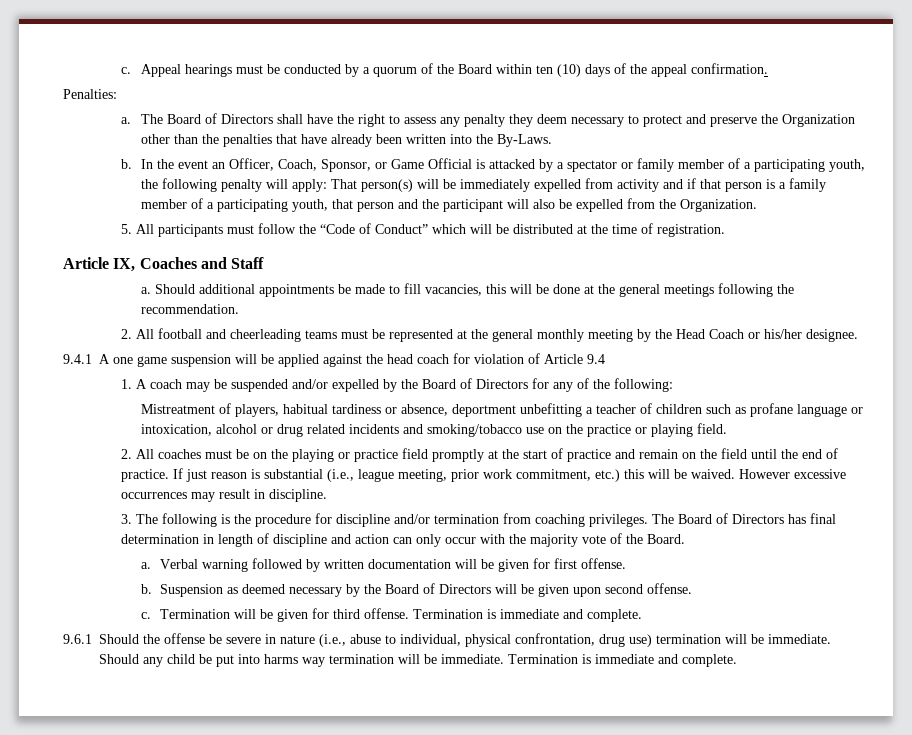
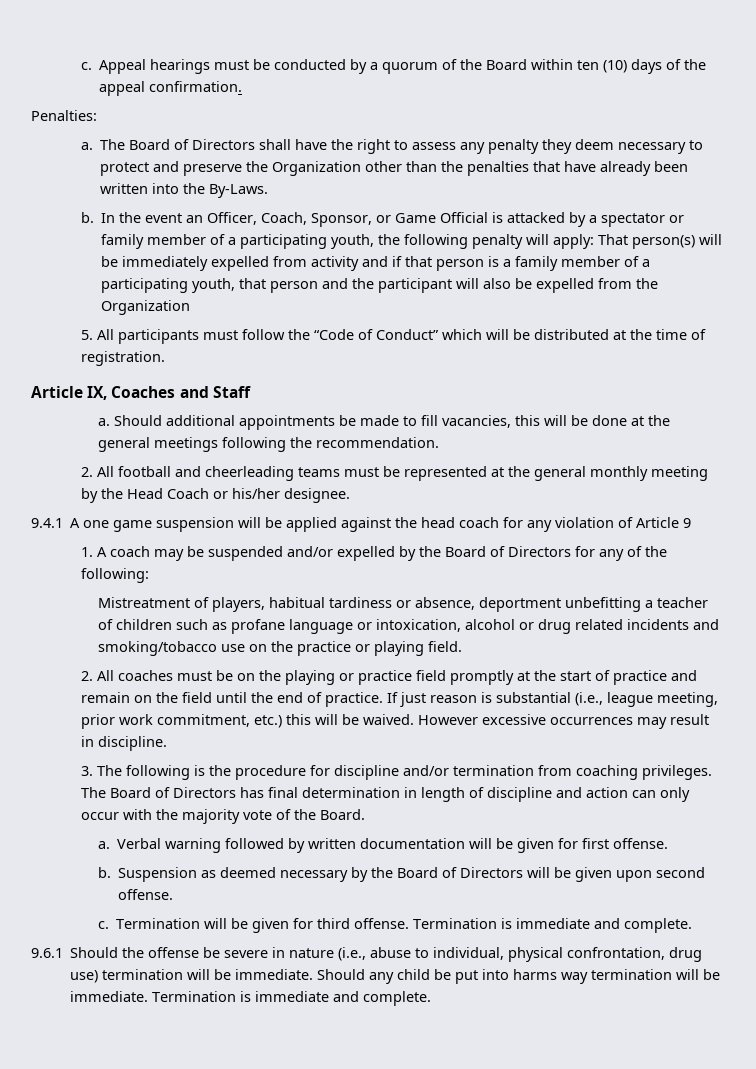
- In the event an Officer, Coach, Sponsor, or Game Official is attacked by a spectator or family member of a participating youth, the following penalty will apply: That person(s) will be immediately expelled from activity and if that person is a family member of a participating youth, that person and the participant will also be expelled from the Organization.
+ In the event an Officer, Coach, Sponsor, or Game Official is attacked by a spectator or family member of a participating youth, the following penalty will apply: That person(s) will be immediately expelled from activity and if that person is a family member of a participating youth, that person and the participant will also be expelled from the Organization
- 9.4.1 A one game suspension will be applied against the head coach for violation of Article 9.4
+ 9.4.1 A one game suspension will be applied against the head coach for any violation of Article 9

